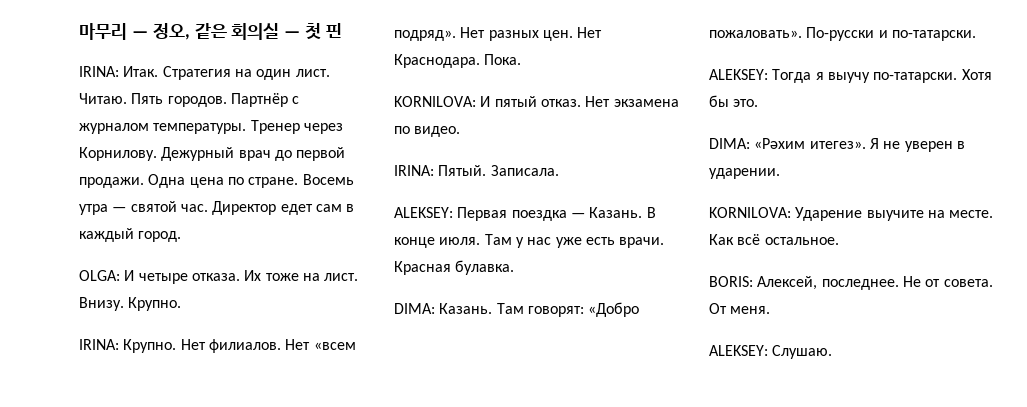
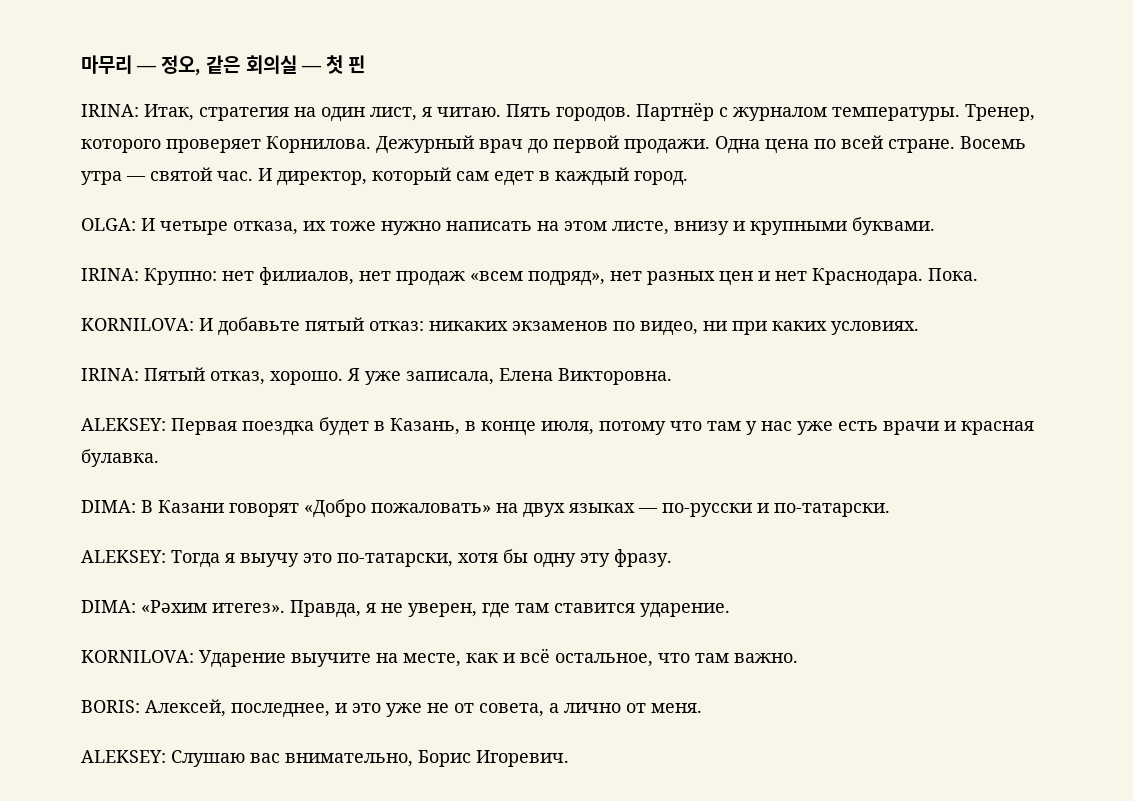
- IRINA: Итак. Стратегия на один лист. Читаю.
+ IRINA: Итак, стратегия на один лист, я читаю.
- Тренер через Корнилову.
+ Тренер, которого проверяет Корнилова.
- Одна цена по стране.
+ Одна цена по всей стране.
- Директор едет сам в каждый город.
+ И директор, который сам едет в каждый город.
- OLGA: И четыре отказа. Их тоже на лист. Внизу. Крупно.
- IRINA: Крупно. Нет филиалов. Нет «всем подряд». Нет разных цен. Нет Краснодара. Пока.
- KORNILOVA: И пятый отказ. Нет экзамена по видео.
- IRINA: Пятый. Записала.
- ALEKSEY: Первая поездка — Казань. В конце июля. Там у нас уже есть врачи. Красная булавка.
+ OLGA: И четыре отказа, их тоже нужно написать на этом листе, внизу и крупными буквами.
+ IRINA: Крупно: нет филиалов, нет продаж «всем подряд», нет разных цен и нет Краснодара. Пока.
+ KORNILOVA: И добавьте пятый отказ: никаких экзаменов по видео, ни при каких условиях.
+ IRINA: Пятый отказ, хорошо. Я уже записала, Елена Викторовна.
+ ALEKSEY: Первая поездка будет в Казань, в конце июля, потому что там у нас уже есть врачи и красная булавка.
- DIMA: Казань. Там говорят: «Добро пожаловать». По-русски и по-татарски.
+ DIMA: В Казани говорят «Добро пожаловать» на двух языках — по-русски и по-татарски.
- ALEKSEY: Тогда я выучу по-татарски. Хотя бы это.
- DIMA: «Рәхим итегез». Я не уверен в ударении.
- KORNILOVA: Ударение выучите на месте. Как всё остальное.
- BORIS: Алексей, последнее. Не от совета. От меня.
- ALEKSEY: Слушаю.
+ ALEKSEY: Тогда я выучу это по-татарски, хотя бы одну эту фразу.
+ DIMA: «Рәхим итегез». Правда, я не уверен, где там ставится ударение.
+ KORNILOVA: Ударение выучите на месте, как и всё остальное, что там важно.
+ BORIS: Алексей, последнее, и это уже не от совета, а лично от меня.
+ ALEKSEY: Слушаю вас внимательно, Борис Игоревич.

